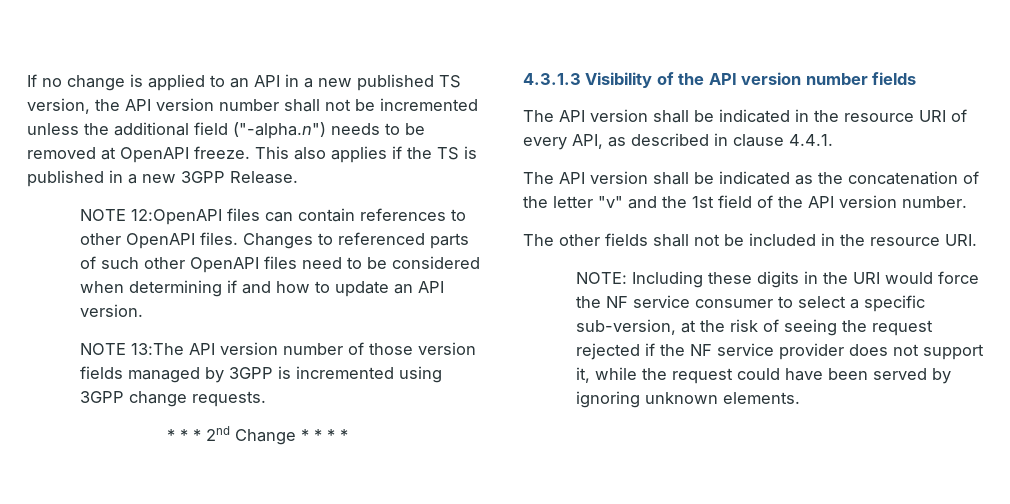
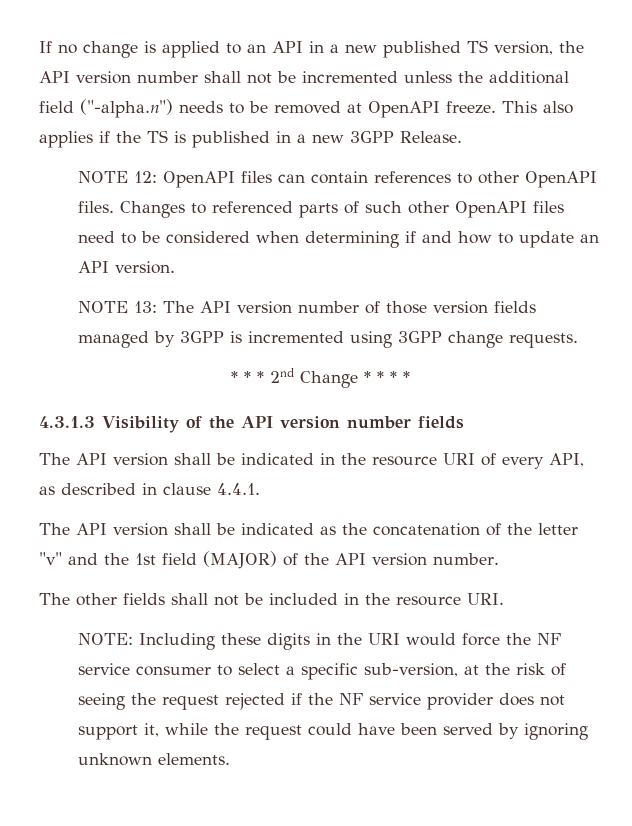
- NOTE 12:OpenAPI files can contain references to other OpenAPI files.
+ NOTE 12: OpenAPI files can contain references to other OpenAPI files.
- NOTE 13:The API version number of those version fields managed by 3GPP is incremented using 3GPP change requests.
+ NOTE 13: The API version number of those version fields managed by 3GPP is incremented using 3GPP change requests.
- The API version shall be indicated as the concatenation of the letter "v" and the 1st field of the API version number.
+ The API version shall be indicated as the concatenation of the letter "v" and the 1st field (MAJOR) of the API version number.

